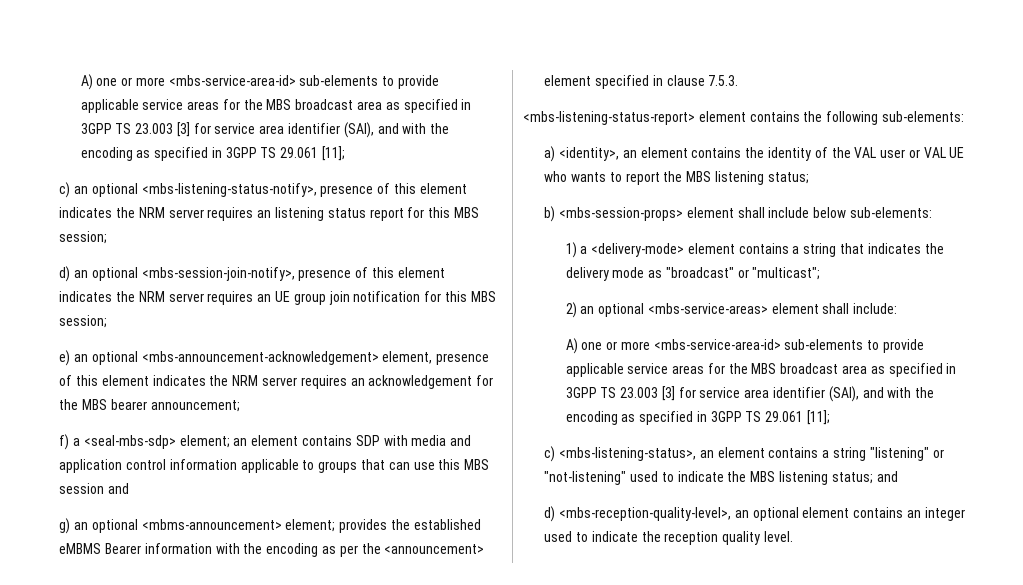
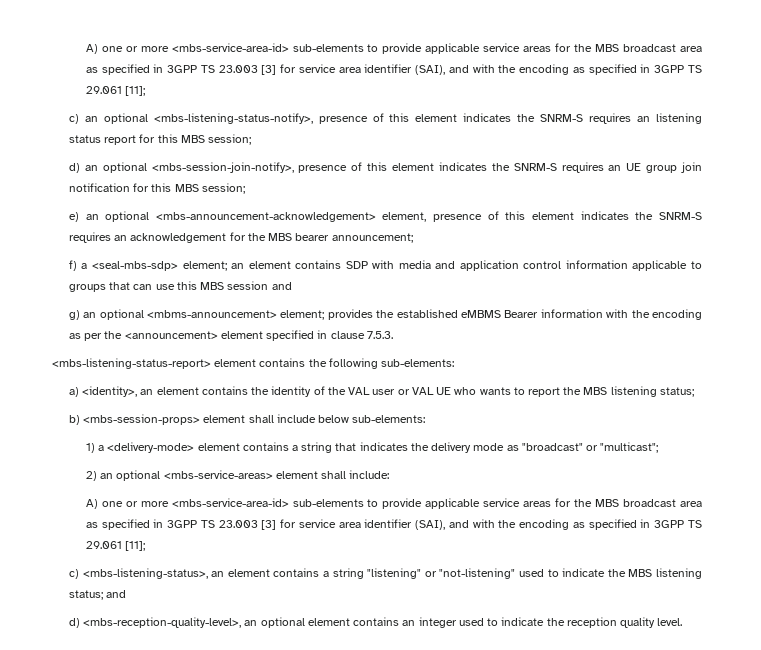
- c) an optional <mbs-listening-status-notify>, presence of this element indicates the NRM server requires an listening status report for this MBS session;
+ c) an optional <mbs-listening-status-notify>, presence of this element indicates the SNRM-S requires an listening status report for this MBS session;
- d) an optional <mbs-session-join-notify>, presence of this element indicates the NRM server requires an UE group join notification for this MBS session;
+ d) an optional <mbs-session-join-notify>, presence of this element indicates the SNRM-S requires an UE group join notification for this MBS session;
- e) an optional <mbs-announcement-acknowledgement> element, presence of this element indicates the NRM server requires an acknowledgement for the MBS bearer announcement;
+ e) an optional <mbs-announcement-acknowledgement> element, presence of this element indicates the SNRM-S requires an acknowledgement for the MBS bearer announcement;

